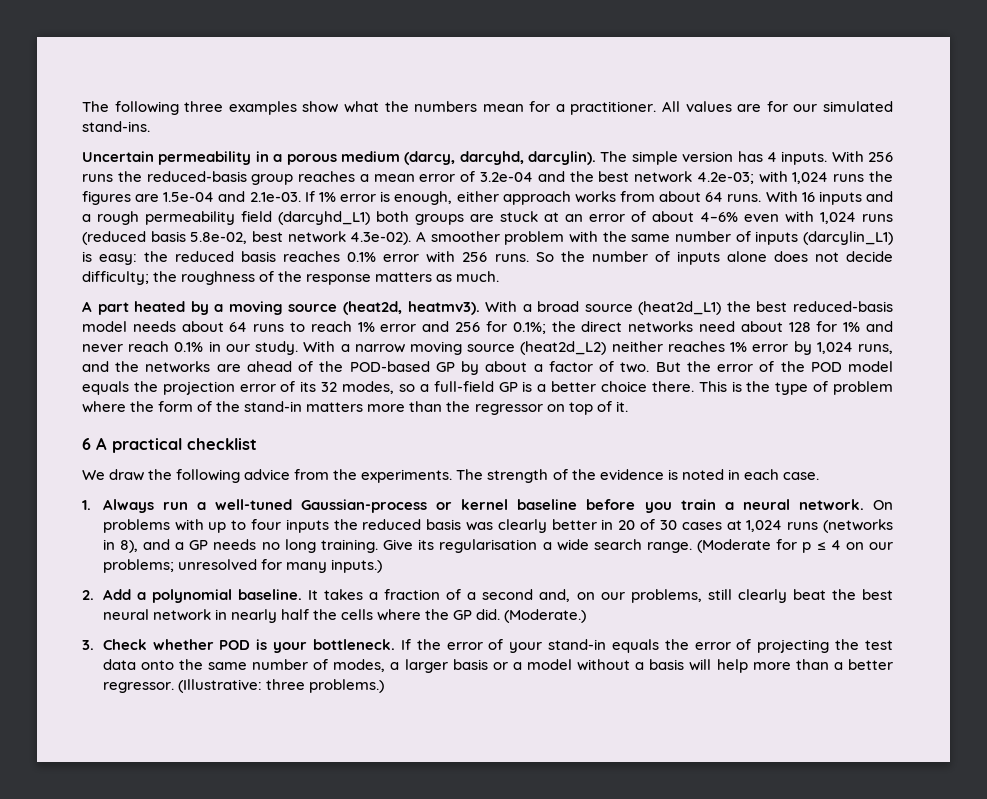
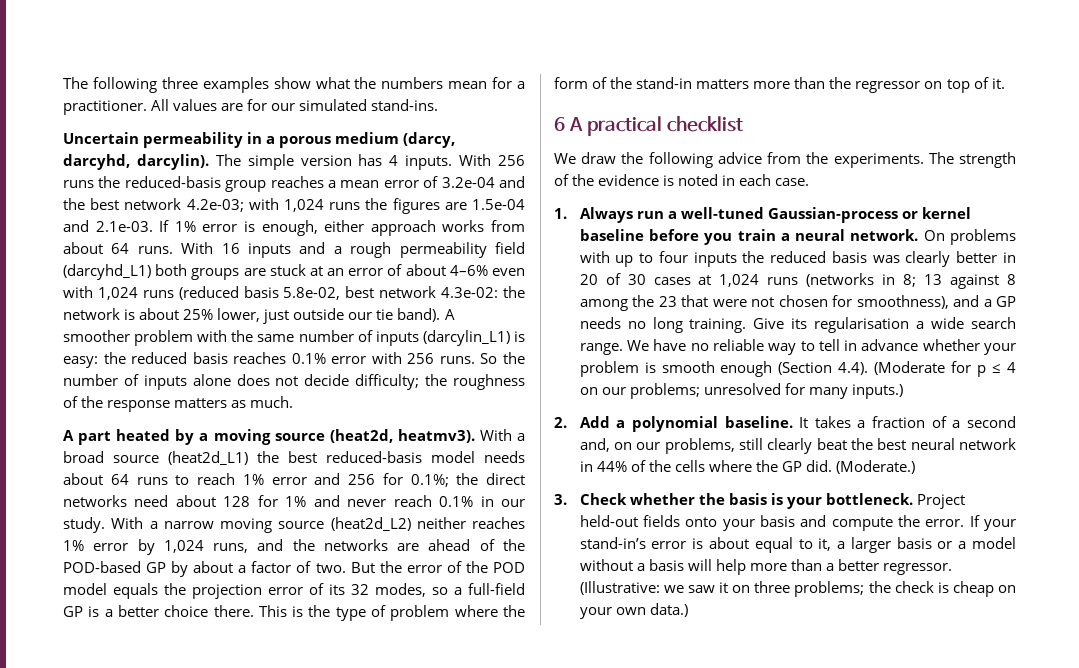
- With 16 inputs and a rough permeability field (darcyhd_L1) both groups are stuck at an error of about 4–6% even with 1,024 runs (reduced basis 5.8e-02, best network 4.3e-02). A smoother problem with the same number of inputs (darcylin_L1) is easy: the reduced basis reaches 0.1% error with 256 runs.
+ With 16 inputs and a rough permeability field (darcyhd_L1) both groups are stuck at an error of about 4–6% even with 1,024 runs (reduced basis 5.8e-02, best network 4.3e-02: the network is about 25% lower, just outside our tie band). A smoother problem with the same number of inputs (darcylin_L1) is easy: the reduced basis reaches 0.1% error with 256 runs.
- On problems with up to four inputs the reduced basis was clearly better in 20 of 30 cases at 1,024 runs (networks in 8), and a GP needs no long training.
+ On problems with up to four inputs the reduced basis was clearly better in 20 of 30 cases at 1,024 runs (networks in 8; 13 against 8 among the 23 that were not chosen for smoothness), and a GP needs no long training.
- (Moderate for p ≤ 4 on our problems; unresolved for many inputs.)
+ We have no reliable way to tell in advance whether your problem is smooth enough (Section 4.4). (Moderate for p ≤ 4 on our problems; unresolved for many inputs.)
- It takes a fraction of a second and, on our problems, still clearly beat the best neural network in nearly half the cells where the GP did.
+ It takes a fraction of a second and, on our problems, still clearly beat the best neural network in 44% of the cells where the GP did.
- 3. Check whether POD is your bottleneck.
+ 3. Check whether the basis is your bottleneck.
- If the error of your stand-in equals the error of projecting the test data onto the same number of modes, a larger basis or a model without a basis will help more than a better regressor.
+ Project held-out fields onto your basis and compute the error. If your stand-in’s error is about equal to it, a larger basis or a model without a basis will help more than a better regressor.
- (Illustrative: three problems.)
+ (Illustrative: we saw it on three problems; the check is cheap on your own data.)

